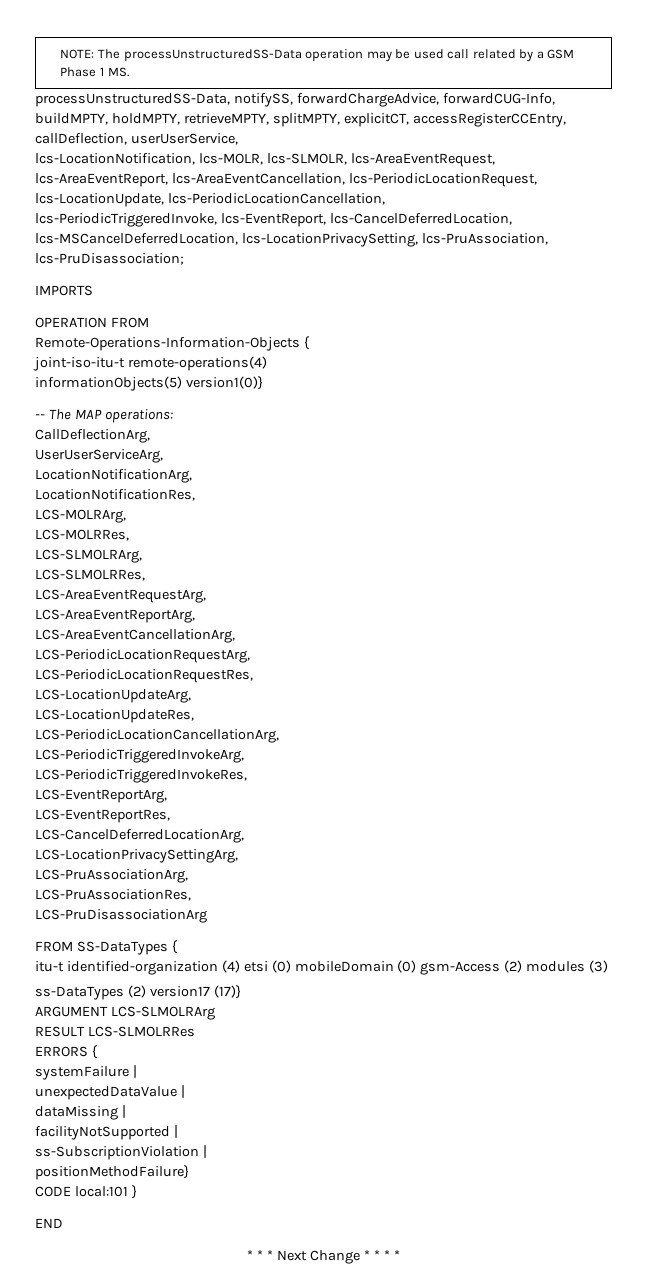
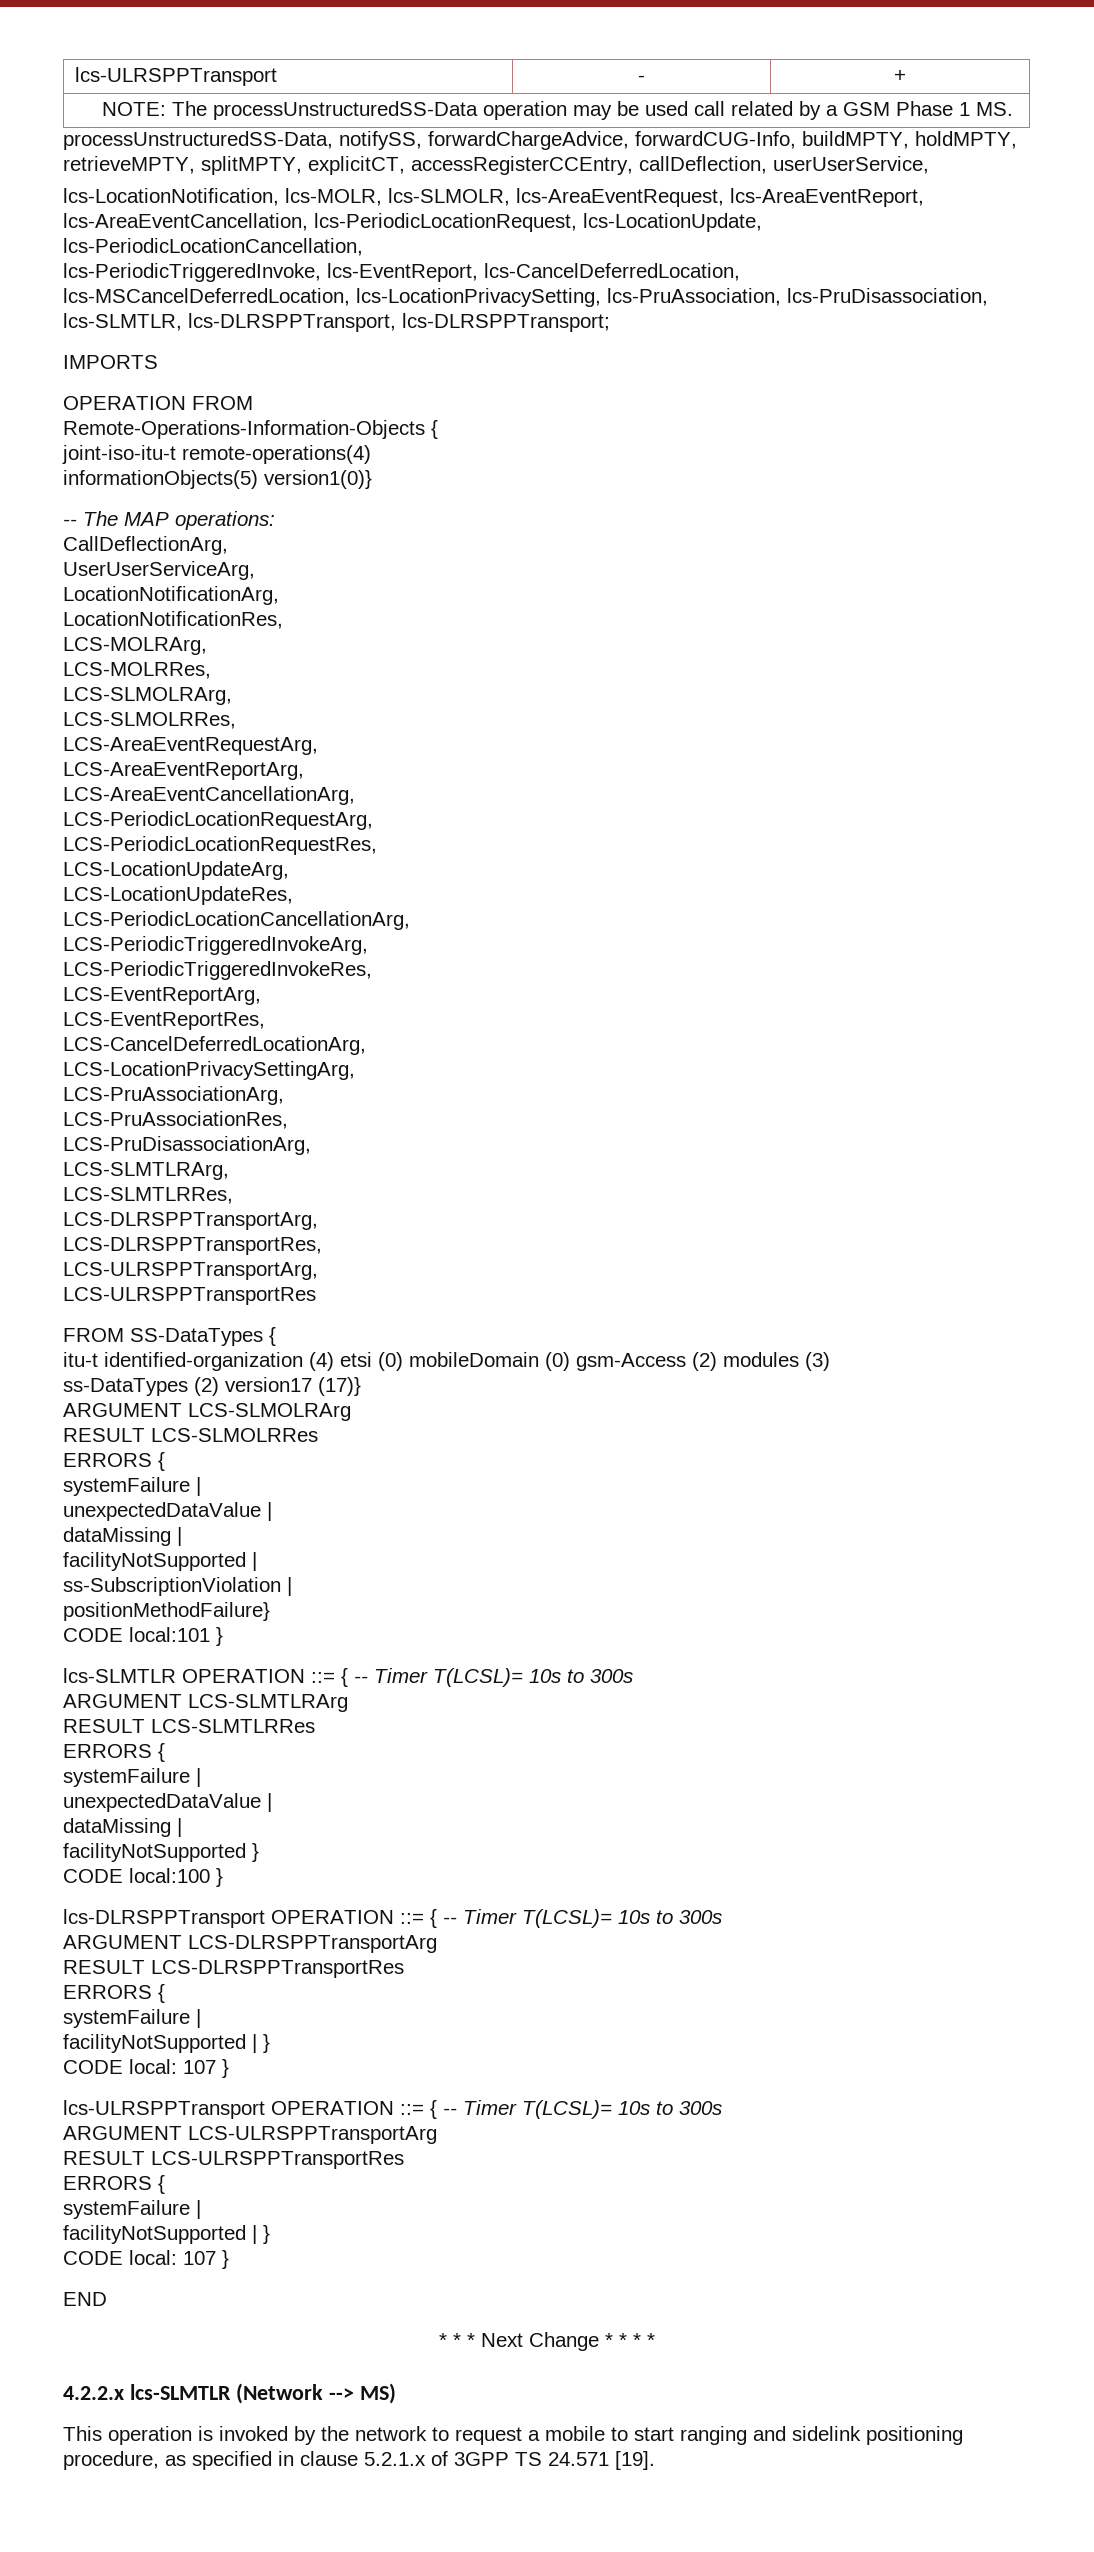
+ lcs-ULRSPPTransport | - | +
- lcs-PeriodicTriggeredInvoke, lcs-EventReport, lcs-CancelDeferredLocation, lcs-MSCancelDeferredLocation, lcs-LocationPrivacySetting, lcs-PruAssociation, lcs-PruDisassociation;
+ lcs-PeriodicTriggeredInvoke, lcs-EventReport, lcs-CancelDeferredLocation, lcs-MSCancelDeferredLocation, lcs-LocationPrivacySetting, lcs-PruAssociation, lcs-PruDisassociation, lcs-SLMTLR, lcs-DLRSPPTransport, lcs-DLRSPPTransport;
- LCS-PruDisassociationArg
+ LCS-PruDisassociationArg,
+ LCS-SLMTLRArg,
+ LCS-SLMTLRRes,
+ LCS-DLRSPPTransportArg,
+ LCS-DLRSPPTransportRes,
+ LCS-ULRSPPTransportArg,
+ LCS-ULRSPPTransportRes
+ lcs-SLMTLR OPERATION ::= { -- Timer T(LCSL)= 10s to 300s
+ ARGUMENT LCS-SLMTLRArg
+ RESULT LCS-SLMTLRRes
+ ERRORS {
+ systemFailure |
+ unexpectedDataValue |
+ dataMissing |
+ facilityNotSupported }
+ CODE local:100 }
+ lcs-DLRSPPTransport OPERATION ::= { -- Timer T(LCSL)= 10s to 300s
+ ARGUMENT LCS-DLRSPPTransportArg
+ RESULT LCS-DLRSPPTransportRes
+ ERRORS {
+ systemFailure |
+ facilityNotSupported | }
+ CODE local: 107 }
+ lcs-ULRSPPTransport OPERATION ::= { -- Timer T(LCSL)= 10s to 300s
+ ARGUMENT LCS-ULRSPPTransportArg
+ RESULT LCS-ULRSPPTransportRes
+ ERRORS {
+ systemFailure |
+ facilityNotSupported | }
+ CODE local: 107 }
+ 4.2.2.x lcs-SLMTLR (Network --> MS)
+ This operation is invoked by the network to request a mobile to start ranging and sidelink positioning procedure, as specified in clause 5.2.1.x of 3GPP TS 24.571 [19].

